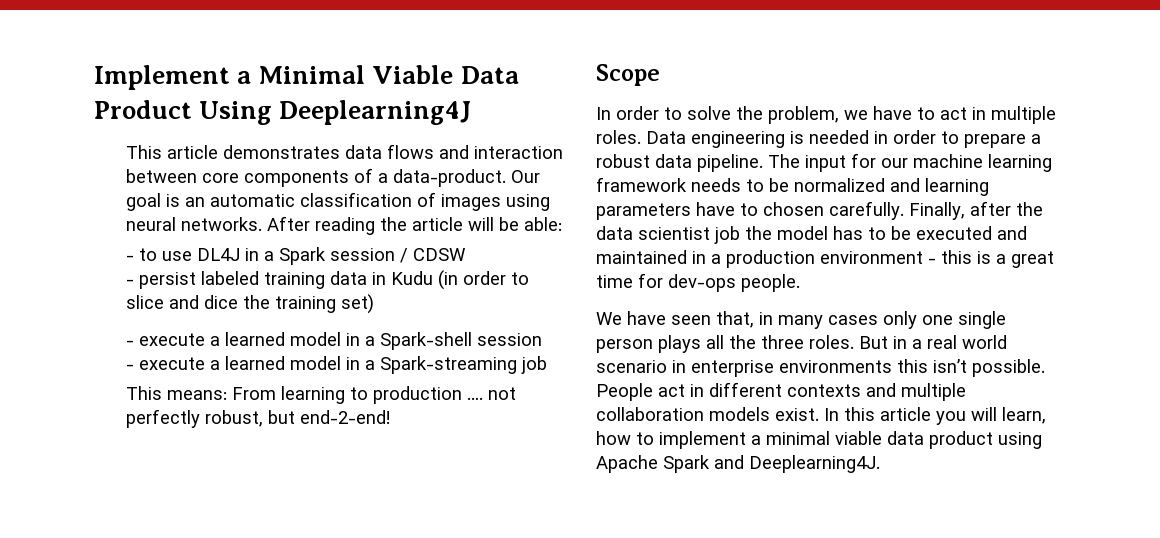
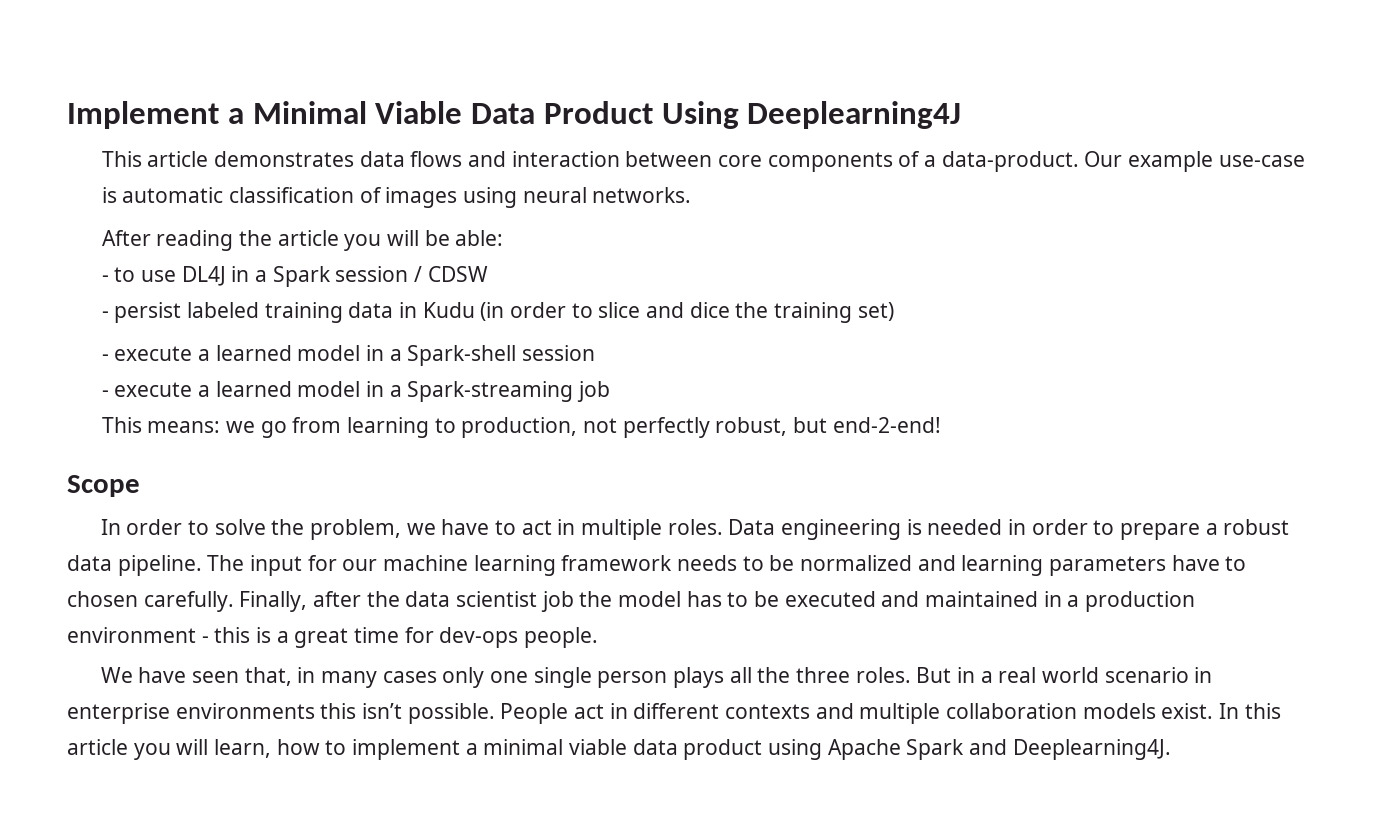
- Our goal is an automatic classification of images using neural networks. After reading the article will be able:
+ Our example use-case is automatic classification of images using neural networks.
+ After reading the article you will be able:
- This means: From learning to production …. not perfectly robust, but end-2-end!
+ This means: we go from learning to production, not perfectly robust, but end-2-end!

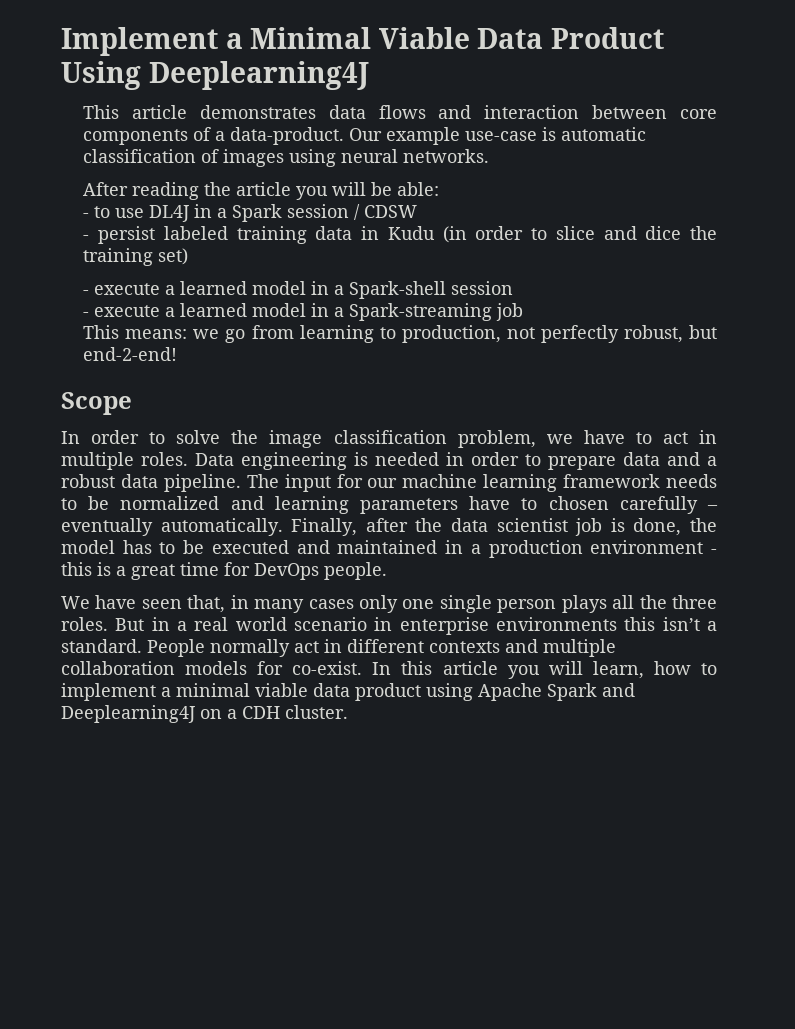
- In order to solve the problem, we have to act in multiple roles.
+ In order to solve the image classification problem, we have to act in multiple roles.
- Data engineering is needed in order to prepare a robust data pipeline.
+ Data engineering is needed in order to prepare data and a robust data pipeline.
- The input for our machine learning framework needs to be normalized and learning parameters have to chosen carefully.
+ The input for our machine learning framework needs to be normalized and learning parameters have to chosen carefully – eventually automatically.
- Finally, after the data scientist job the model has to be executed and maintained in a production environment - this is a great time for dev-ops people.
+ Finally, after the data scientist job is done, the model has to be executed and maintained in a production environment - this is a great time for DevOps people.
- But in a real world scenario in enterprise environments this isn’t possible. People act in different contexts and multiple collaboration models exist.
+ But in a real world scenario in enterprise environments this isn’t a standard. People normally act in different contexts and multiple collaboration models for co-exist.
- In this article you will learn, how to implement a minimal viable data product using Apache Spark and Deeplearning4J.
+ In this article you will learn, how to implement a minimal viable data product using Apache Spark and Deeplearning4J on a CDH cluster.

